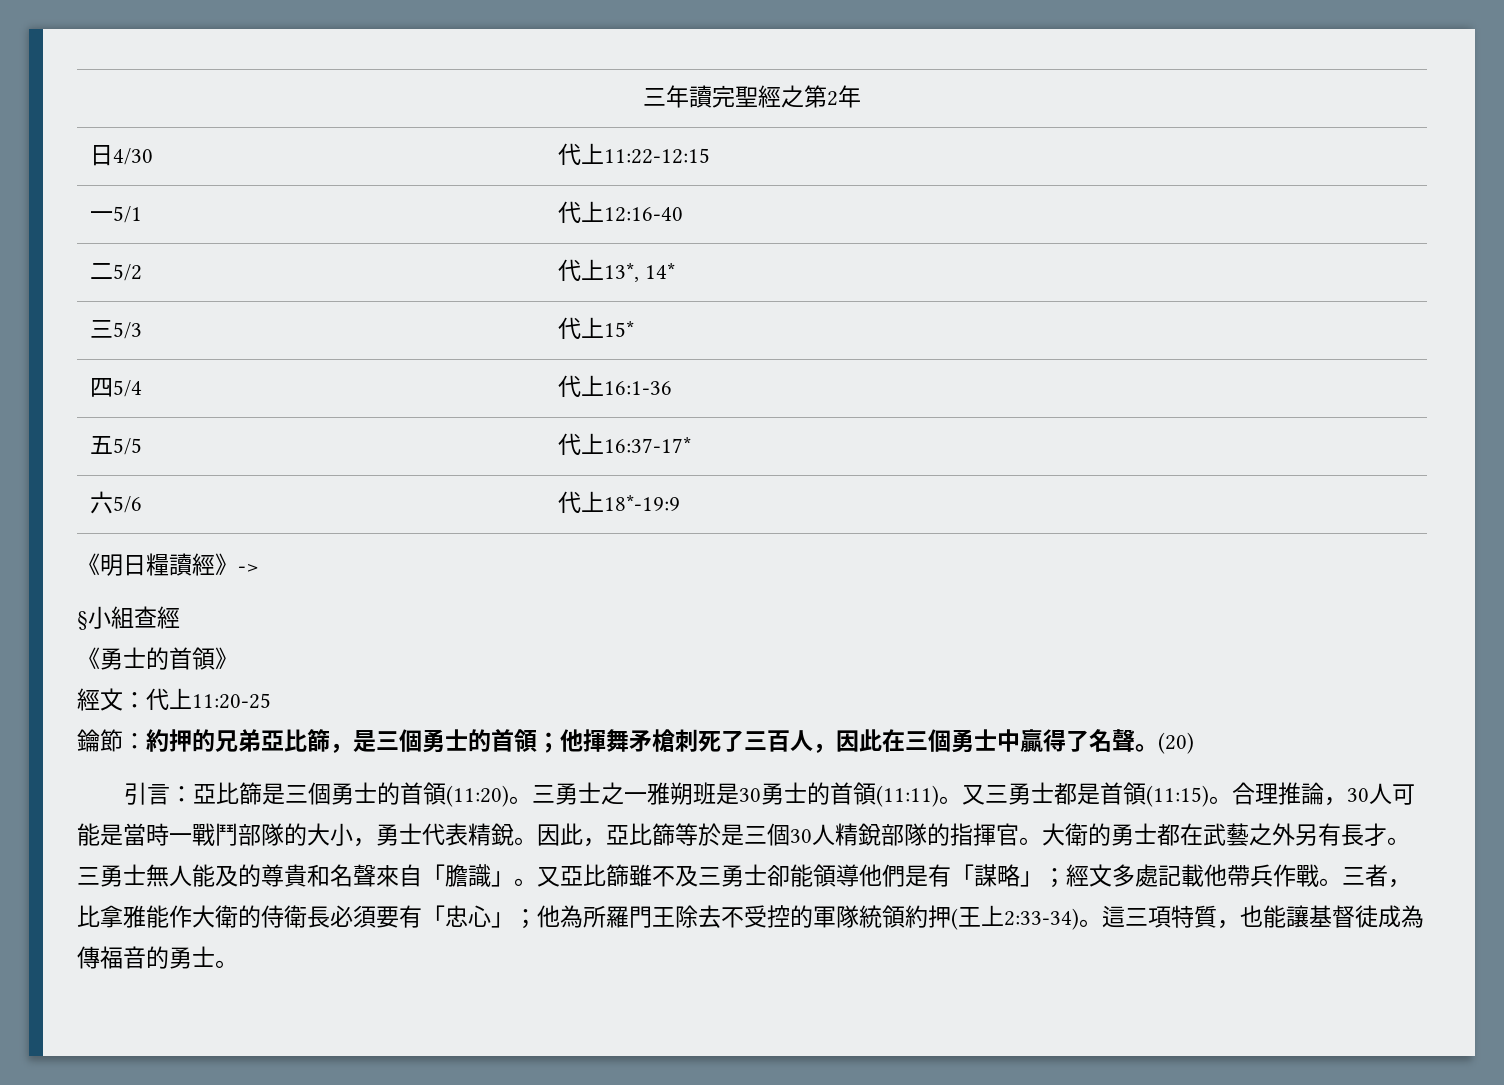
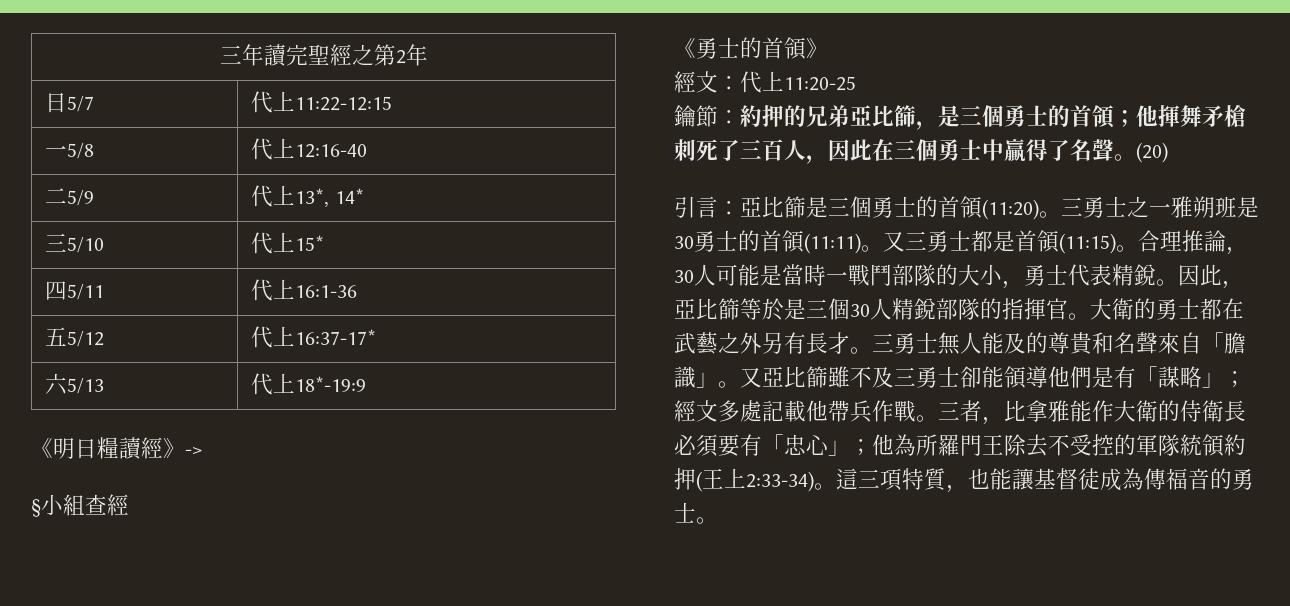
- 日4/30 | 代上11:22-12:15
+ 日5/7 | 代上11:22-12:15
- 一5/1 | 代上12:16-40
+ 一5/8 | 代上12:16-40
- 二5/2 | 代上13*, 14*
+ 二5/9 | 代上13*, 14*
- 三5/3 | 代上15*
+ 三5/10 | 代上15*
- 四5/4 | 代上16:1-36
+ 四5/11 | 代上16:1-36
- 五5/5 | 代上16:37-17*
+ 五5/12 | 代上16:37-17*
- 六5/6 | 代上18*-19:9
+ 六5/13 | 代上18*-19:9

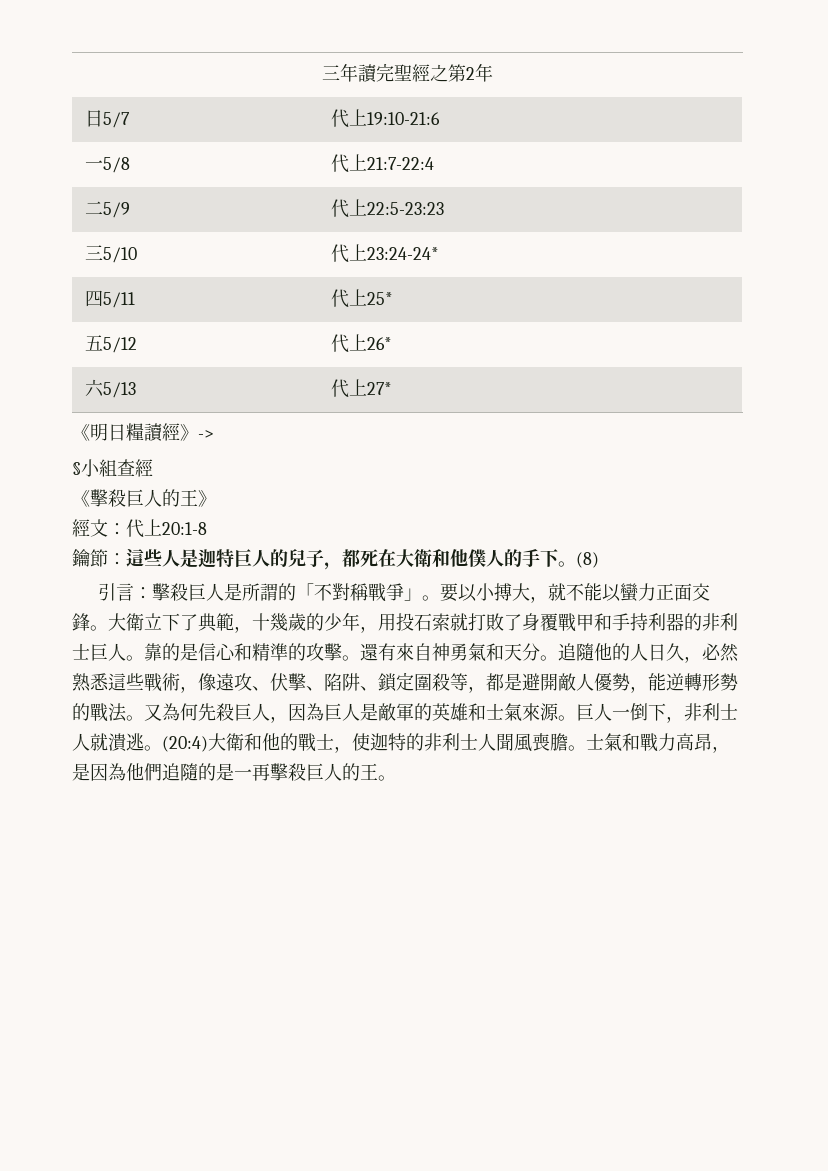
- 日5/7 | 代上11:22-12:15
+ 日5/7 | 代上19:10-21:6
- 一5/8 | 代上12:16-40
+ 一5/8 | 代上21:7-22:4
- 二5/9 | 代上13*, 14*
+ 二5/9 | 代上22:5-23:23
- 三5/10 | 代上15*
+ 三5/10 | 代上23:24-24*
- 四5/11 | 代上16:1-36
+ 四5/11 | 代上25*
- 五5/12 | 代上16:37-17*
+ 五5/12 | 代上26*
- 六5/13 | 代上18*-19:9
+ 六5/13 | 代上27*
- 《勇士的首領》
+ 《擊殺巨人的王》
- 經文：代上11:20-25
+ 經文：代上20:1-8
- 鑰節：約押的兄弟亞比篩，是三個勇士的首領；他揮舞矛槍刺死了三百人，因此在三個勇士中贏得了名聲。(20)
- 引言：亞比篩是三個勇士的首領(11:20)。三勇士之一雅朔班是30勇士的首領(11:11)。又三勇士都是首領(11:15)。合理推論，30人可能是當時一戰鬥部隊的大小，勇士代表精銳。因此，亞比篩等於是三個30人精銳部隊的指揮官。大衛的勇士都在武藝之外另有長才。三勇士無人能及的尊貴和名聲來自「膽識」。又亞比篩雖不及三勇士卻能領導他們是有「謀略」；經文多處記載他帶兵作戰。三者，比拿雅能作大衛的侍衛長必須要有「忠心」；他為所羅門王除去不受控的軍隊統領約押(王上2:33-34)。這三項特質，也能讓基督徒成為傳福音的勇士。
+ 鑰節：這些人是迦特巨人的兒子，都死在大衛和他僕人的手下。(8)
+ 引言：擊殺巨人是所謂的「不對稱戰爭」。要以小搏大，就不能以蠻力正面交鋒。大衛立下了典範，十幾歲的少年，用投石索就打敗了身覆戰甲和手持利器的非利士巨人。靠的是信心和精準的攻擊。還有來自神勇氣和天分。追隨他的人日久，必然熟悉這些戰術，像遠攻、伏擊、陷阱、鎖定圍殺等，都是避開敵人優勢，能逆轉形勢的戰法。又為何先殺巨人，因為巨人是敵軍的英雄和士氣來源。巨人一倒下，非利士人就潰逃。(20:4)大衛和他的戰士，使迦特的非利士人聞風喪膽。士氣和戰力高昂，是因為他們追隨的是一再擊殺巨人的王。

